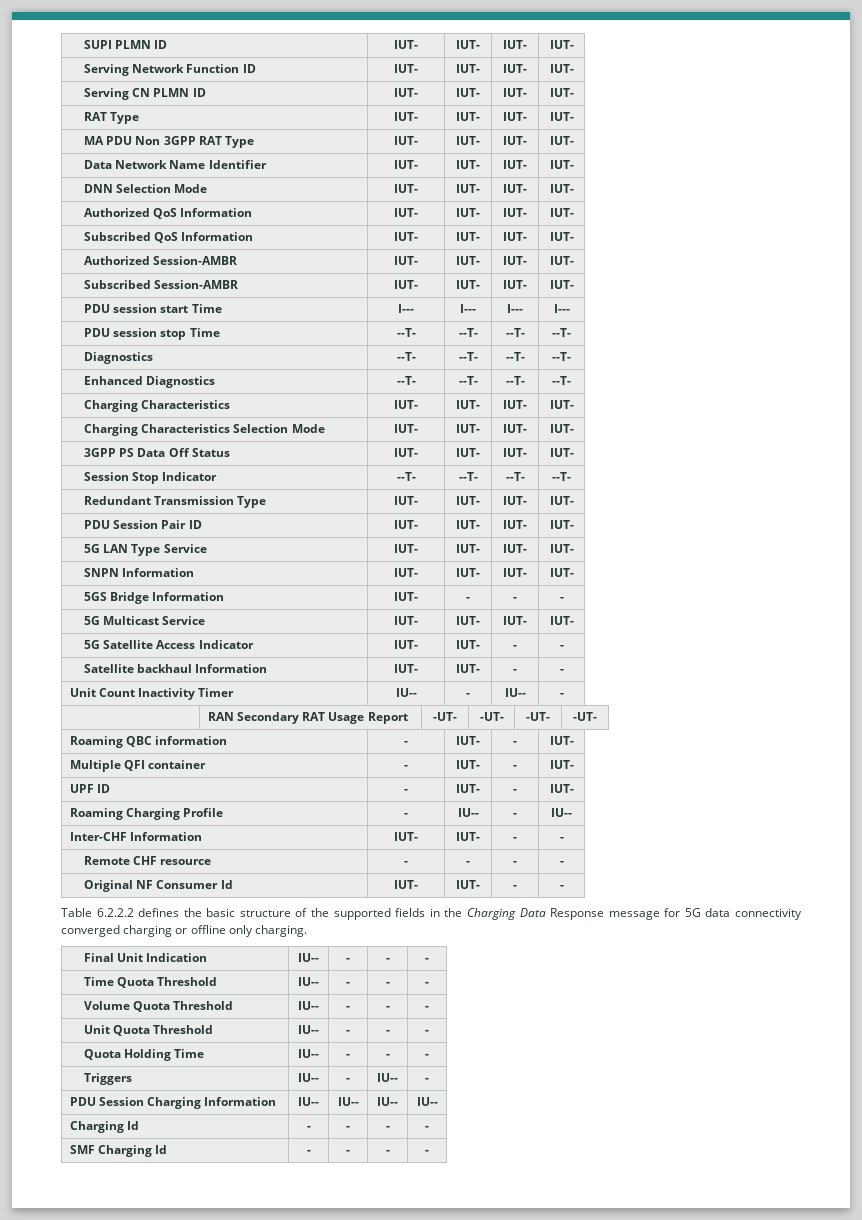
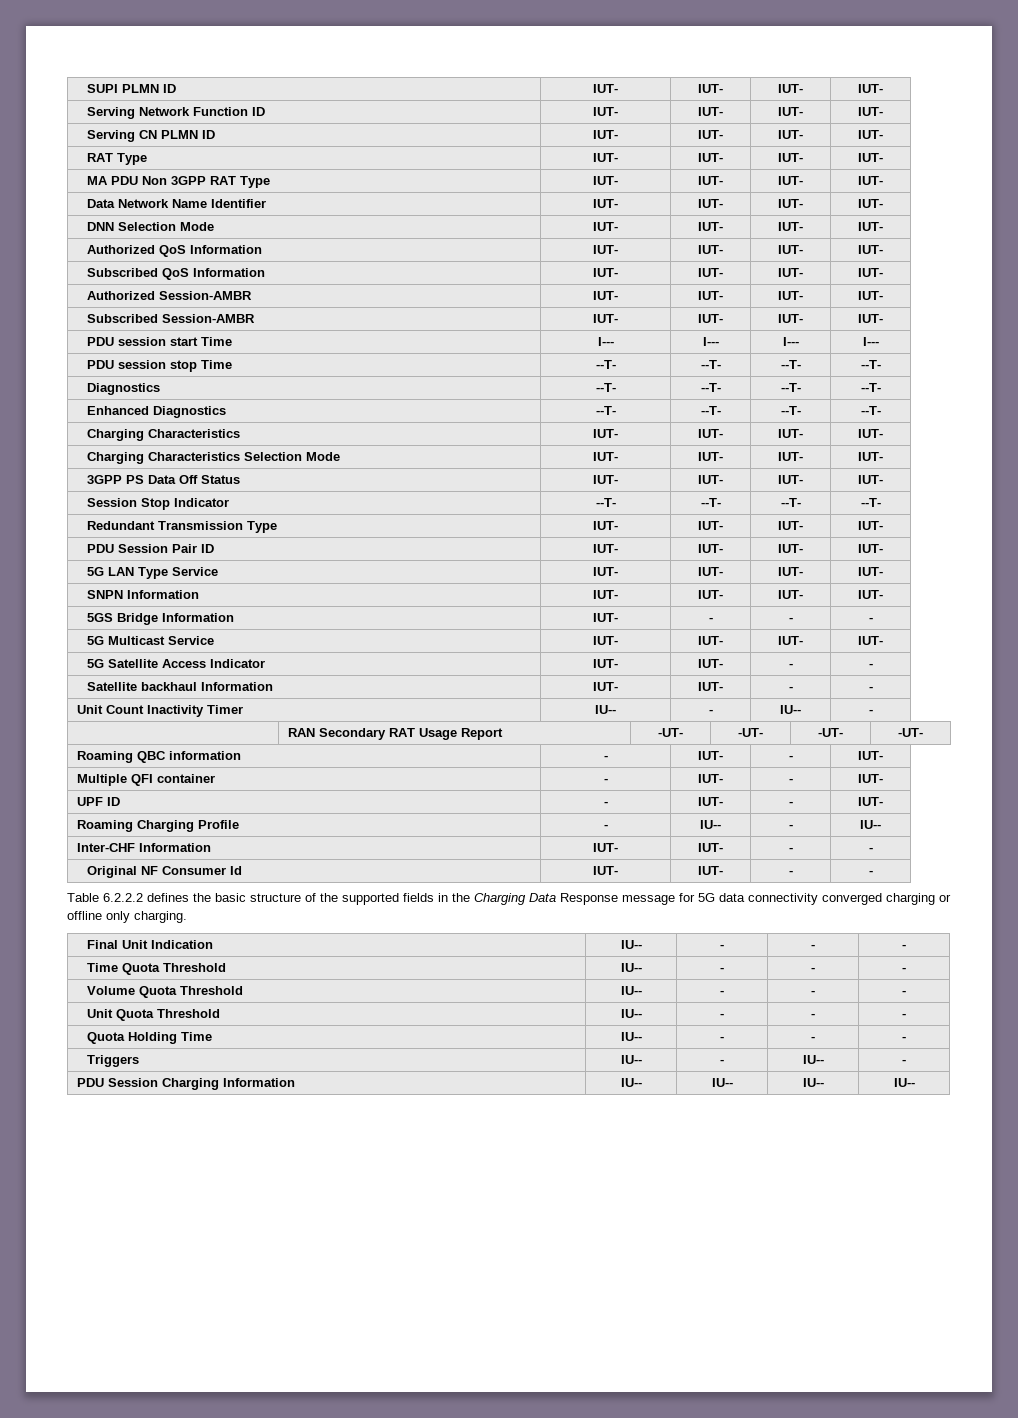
- Remote CHF resource | - | - | - | -
  PDU Session Charging Information | IU-- | IU-- | IU-- | IU--
- Charging Id | - | - | - | -
- SMF Charging Id | - | - | - | -

